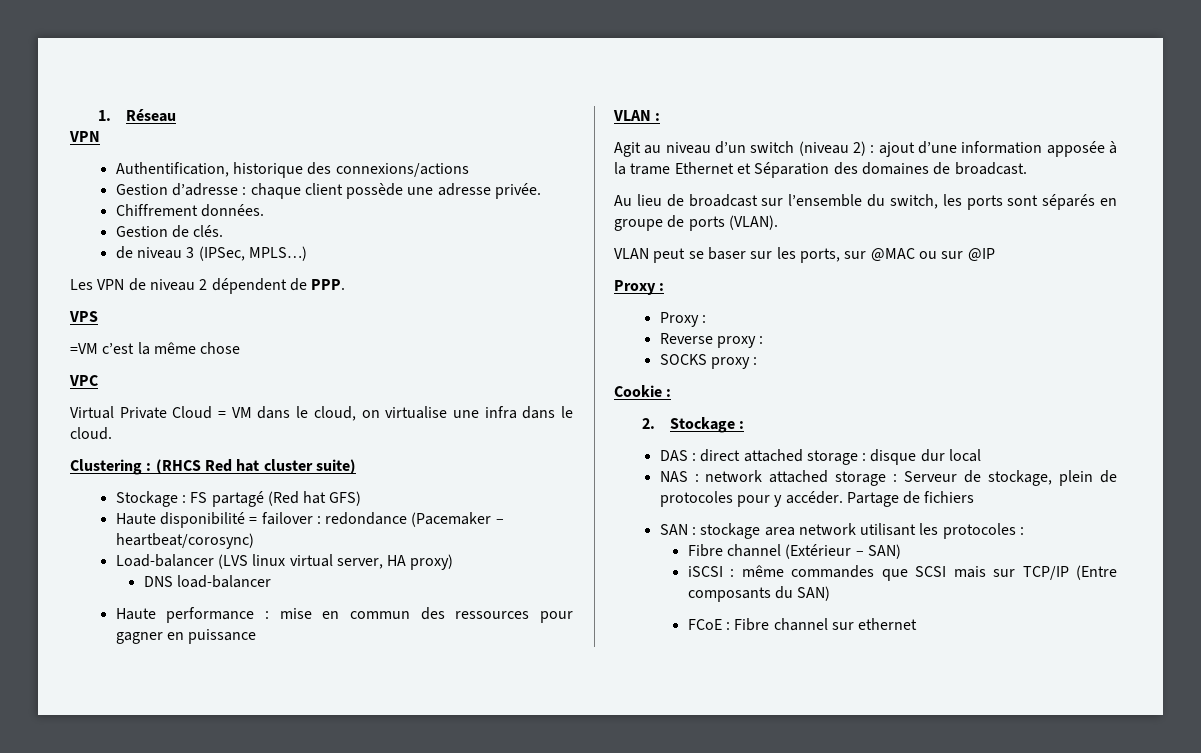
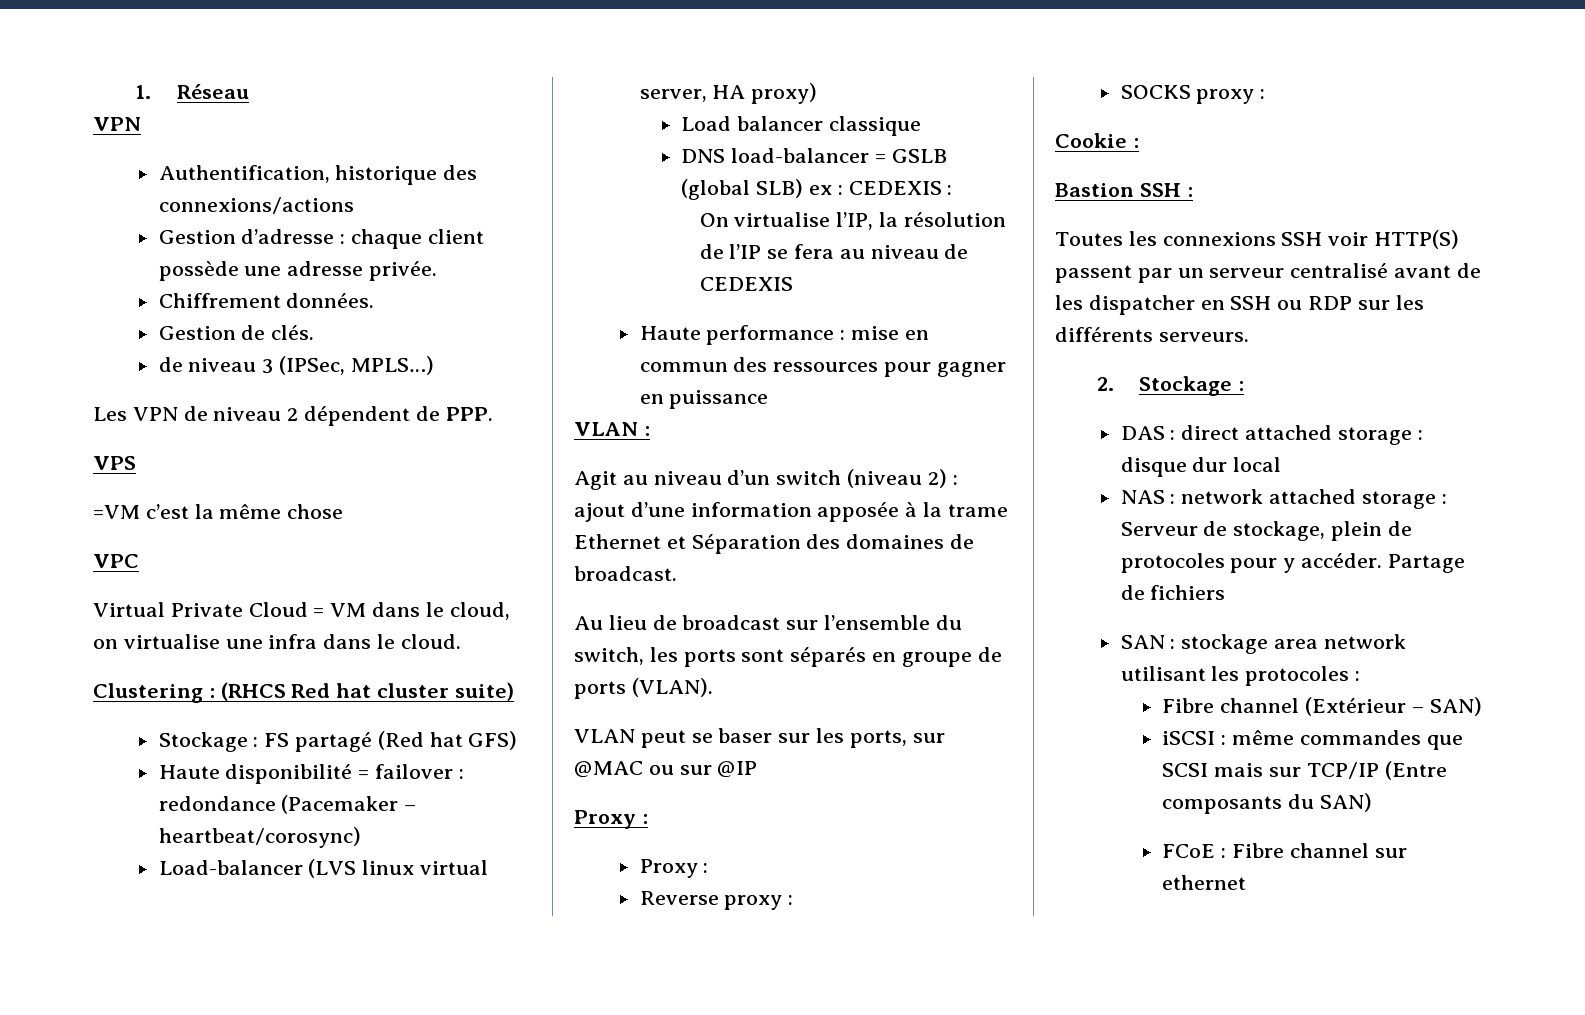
+ Load balancer classique
- DNS load-balancer
+ DNS load-balancer = GSLB (global SLB) ex : CEDEXIS :
+ On virtualise l’IP, la résolution de l’IP se fera au niveau de CEDEXIS
+ Bastion SSH :
+ Toutes les connexions SSH voir HTTP(S) passent par un serveur centralisé avant de les dispatcher en SSH ou RDP sur les différents serveurs.

